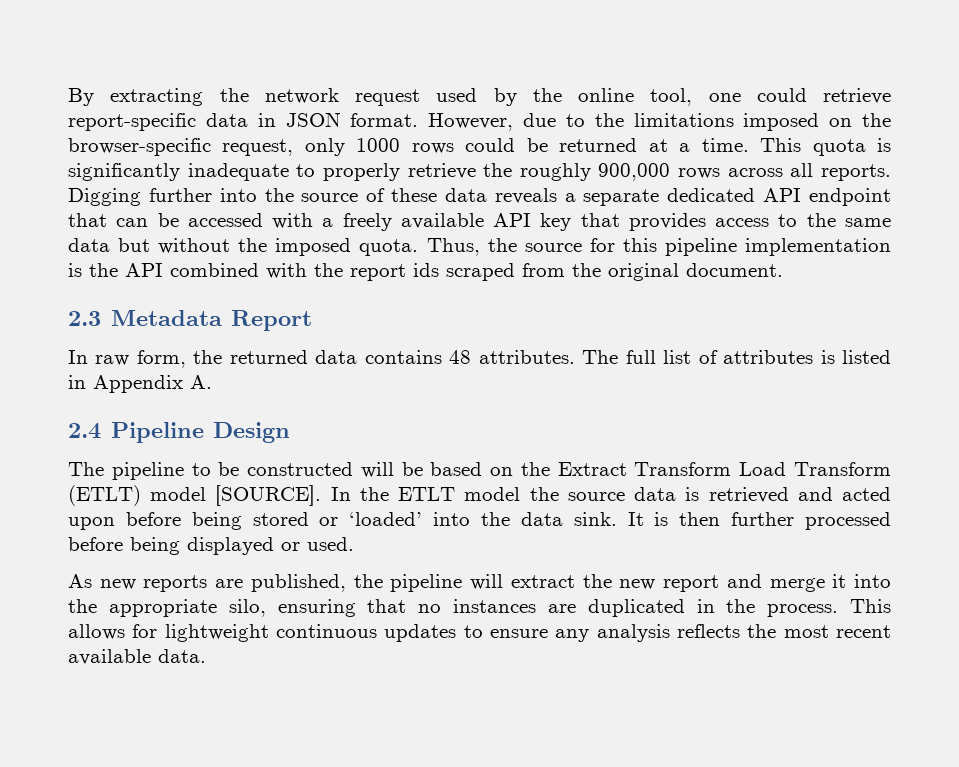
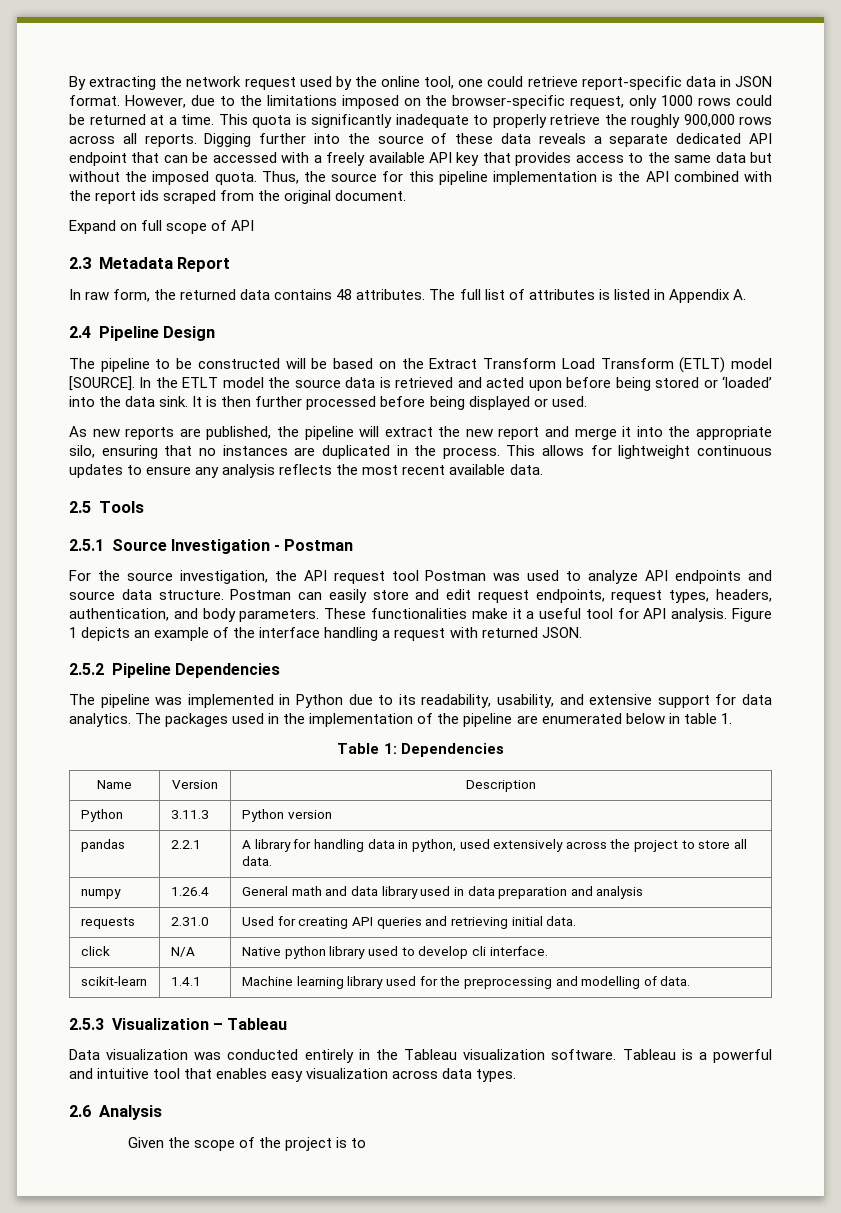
+ Expand on full scope of API
+ 2.5 Tools
+ 2.5.1 Source Investigation - Postman
+ For the source investigation, the API request tool Postman was used to analyze API endpoints and source data structure. Postman can easily store and edit request endpoints, request types, headers, authentication, and body parameters. These functionalities make it a useful tool for API analysis. Figure 1 depicts an example of the interface handling a request with returned JSON.
+ 2.5.2 Pipeline Dependencies
+ The pipeline was implemented in Python due to its readability, usability, and extensive support for data analytics. The packages used in the implementation of the pipeline are enumerated below in table 1.
+ Table 1: Dependencies
+ Name | Version | Description
+ Python | 3.11.3 | Python version
+ pandas | 2.2.1 | A library for handling data in python, used extensively across the project to store all data.
+ numpy | 1.26.4 | General math and data library used in data preparation and analysis
+ requests | 2.31.0 | Used for creating API queries and retrieving initial data.
+ click | N/A | Native python library used to develop cli interface.
+ scikit-learn | 1.4.1 | Machine learning library used for the preprocessing and modelling of data.
+ 2.5.3 Visualization – Tableau
+ Data visualization was conducted entirely in the Tableau visualization software. Tableau is a powerful and intuitive tool that enables easy visualization across data types.
+ 2.6 Analysis
+ Given the scope of the project is to

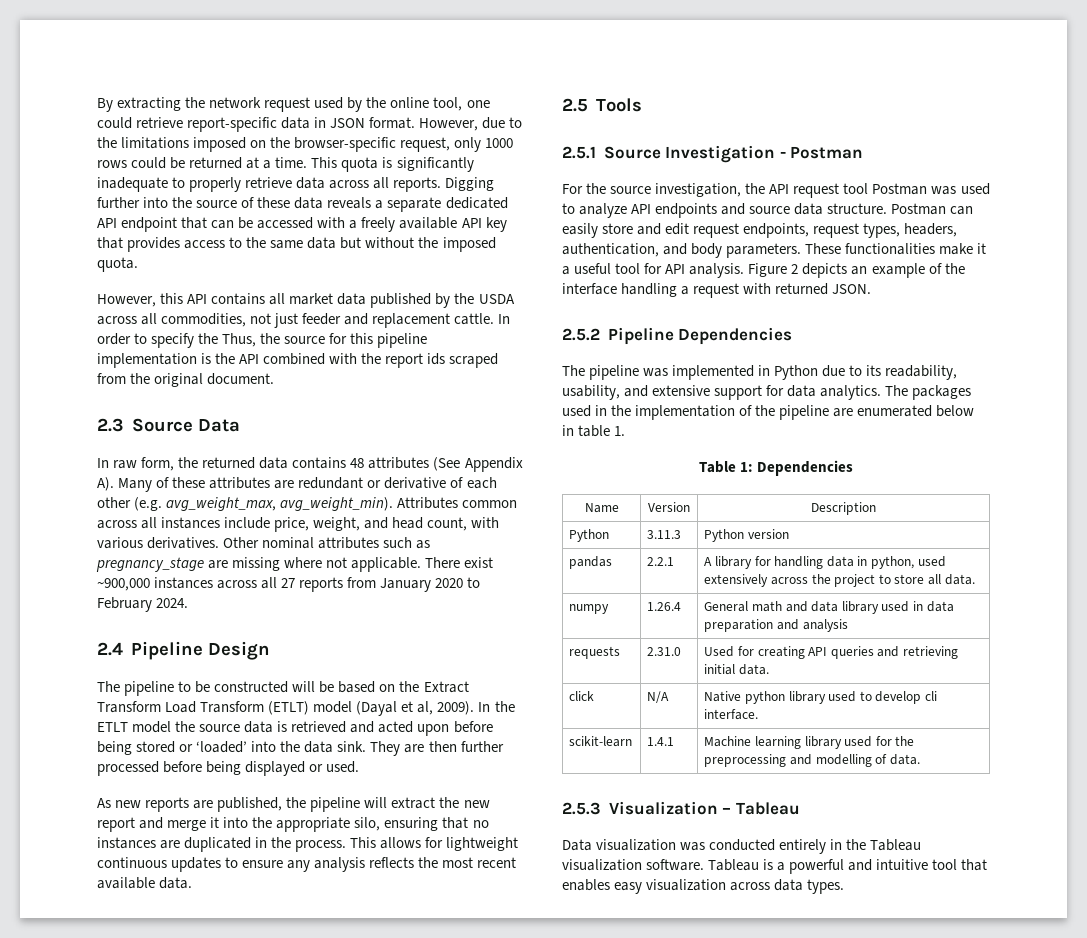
- This quota is significantly inadequate to properly retrieve the roughly 900,000 rows across all reports.
+ This quota is significantly inadequate to properly retrieve data across all reports.
- Digging further into the source of these data reveals a separate dedicated API endpoint that can be accessed with a freely available API key that provides access to the same data but without the imposed quota. Thus, the source for this pipeline implementation is the API combined with the report ids scraped from the original document.
+ Digging further into the source of these data reveals a separate dedicated API endpoint that can be accessed with a freely available API key that provides access to the same data but without the imposed quota.
+ However, this API contains all market data published by the USDA across all commodities, not just feeder and replacement cattle. In order to specify the Thus, the source for this pipeline implementation is the API combined with the report ids scraped from the original document.
- Expand on full scope of API
- 2.3 Metadata Report
+ 2.3 Source Data
- In raw form, the returned data contains 48 attributes. The full list of attributes is listed in Appendix A.
+ In raw form, the returned data contains 48 attributes (See Appendix A). Many of these attributes are redundant or derivative of each other (e.g. avg_weight_max, avg_weight_min). Attributes common across all instances include price, weight, and head count, with various derivatives. Other nominal attributes such as pregnancy_stage are missing where not applicable. There exist ~900,000 instances across all 27 reports from January 2020 to February 2024.
- The pipeline to be constructed will be based on the Extract Transform Load Transform (ETLT) model [SOURCE].
+ The pipeline to be constructed will be based on the Extract Transform Load Transform (ETLT) model (Dayal et al, 2009).
- It is then further processed before being displayed or used.
+ They are then further processed before being displayed or used.
- Figure 1 depicts an example of the interface handling a request with returned JSON.
+ Figure 2 depicts an example of the interface handling a request with returned JSON.
- 2.6 Analysis
- Given the scope of the project is to

